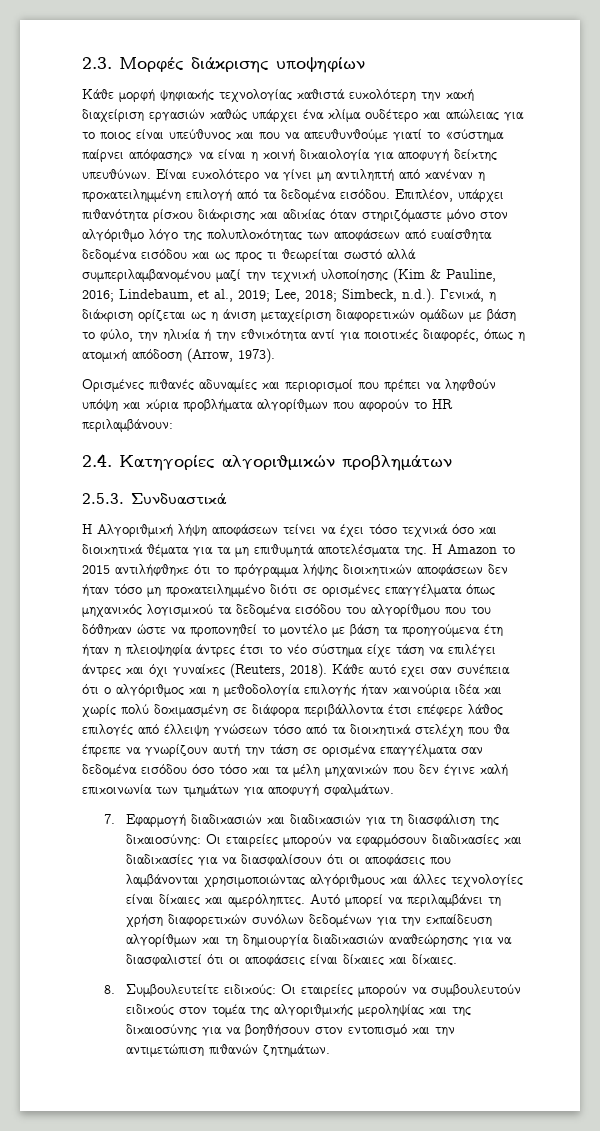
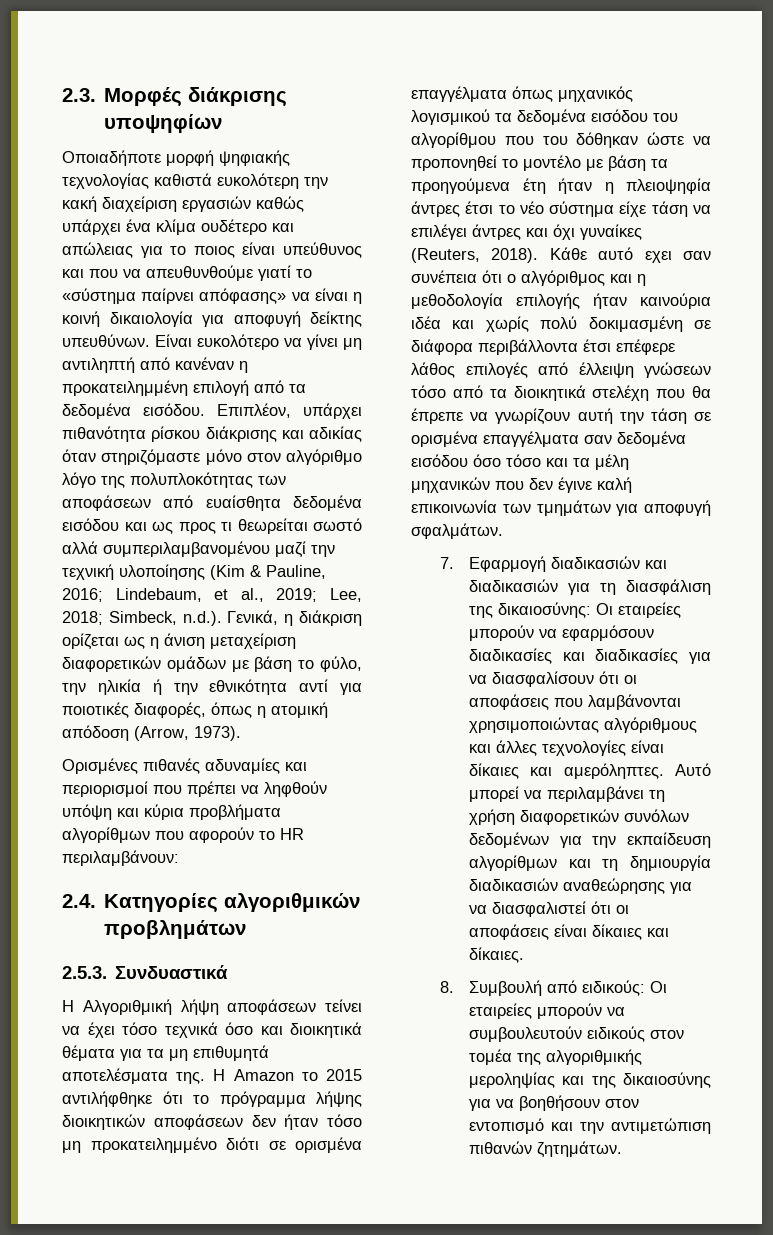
- Κάθε μορφή ψηφιακής τεχνολογίας καθιστά ευκολότερη την κακή διαχείριση εργασιών καθώς υπάρχει ένα κλίμα ουδέτερο και απώλειας για το ποιος είναι υπεύθυνος και που να απευθυνθούμε γιατί το «σύστημα παίρνει απόφασης» να είναι η κοινή δικαιολογία για αποφυγή δείκτης υπευθύνων.
+ Οποιαδήποτε μορφή ψηφιακής τεχνολογίας καθιστά ευκολότερη την κακή διαχείριση εργασιών καθώς υπάρχει ένα κλίμα ουδέτερο και απώλειας για το ποιος είναι υπεύθυνος και που να απευθυνθούμε γιατί το «σύστημα παίρνει απόφασης» να είναι η κοινή δικαιολογία για αποφυγή δείκτης υπευθύνων.
- Η Amazon το 2015 αντιλήφθηκε ότι το πρόγραμμα λήψης διοικητικών αποφάσεων δεν ήταν τόσο μη προκατειλημμένο διότι σε ορισμένες επαγγέλματα όπως μηχανικός λογισμικού τα δεδομένα εισόδου του αλγορίθμου που του δόθηκαν ώστε να προπονηθεί το μοντέλο με βάση τα προηγούμενα έτη ήταν η πλειοψηφία άντρες έτσι το νέο σύστημα είχε τάση να επιλέγει άντρες και όχι γυναίκες (Reuters, 2018).
+ Η Amazon το 2015 αντιλήφθηκε ότι το πρόγραμμα λήψης διοικητικών αποφάσεων δεν ήταν τόσο μη προκατειλημμένο διότι σε ορισμένα επαγγέλματα όπως μηχανικός λογισμικού τα δεδομένα εισόδου του αλγορίθμου που του δόθηκαν ώστε να προπονηθεί το μοντέλο με βάση τα προηγούμενα έτη ήταν η πλειοψηφία άντρες έτσι το νέο σύστημα είχε τάση να επιλέγει άντρες και όχι γυναίκες (Reuters, 2018).
- 8. Συμβουλευτείτε ειδικούς: Οι εταιρείες μπορούν να συμβουλευτούν ειδικούς στον τομέα της αλγοριθμικής μεροληψίας και της δικαιοσύνης για να βοηθήσουν στον εντοπισμό και την αντιμετώπιση πιθανών ζητημάτων.
+ 8. Συμβουλή από ειδικούς: Οι εταιρείες μπορούν να συμβουλευτούν ειδικούς στον τομέα της αλγοριθμικής μεροληψίας και της δικαιοσύνης για να βοηθήσουν στον εντοπισμό και την αντιμετώπιση πιθανών ζητημάτων.

